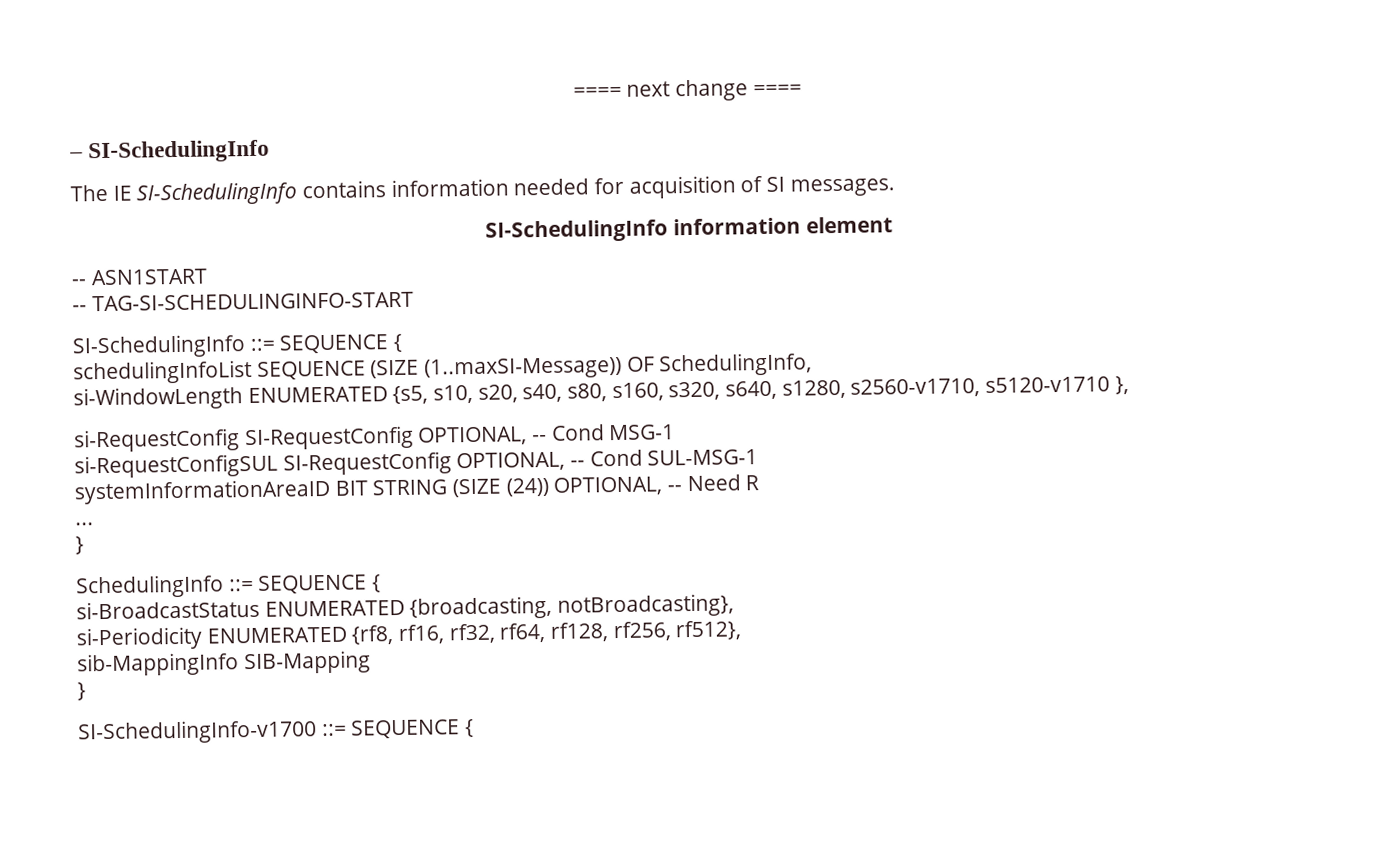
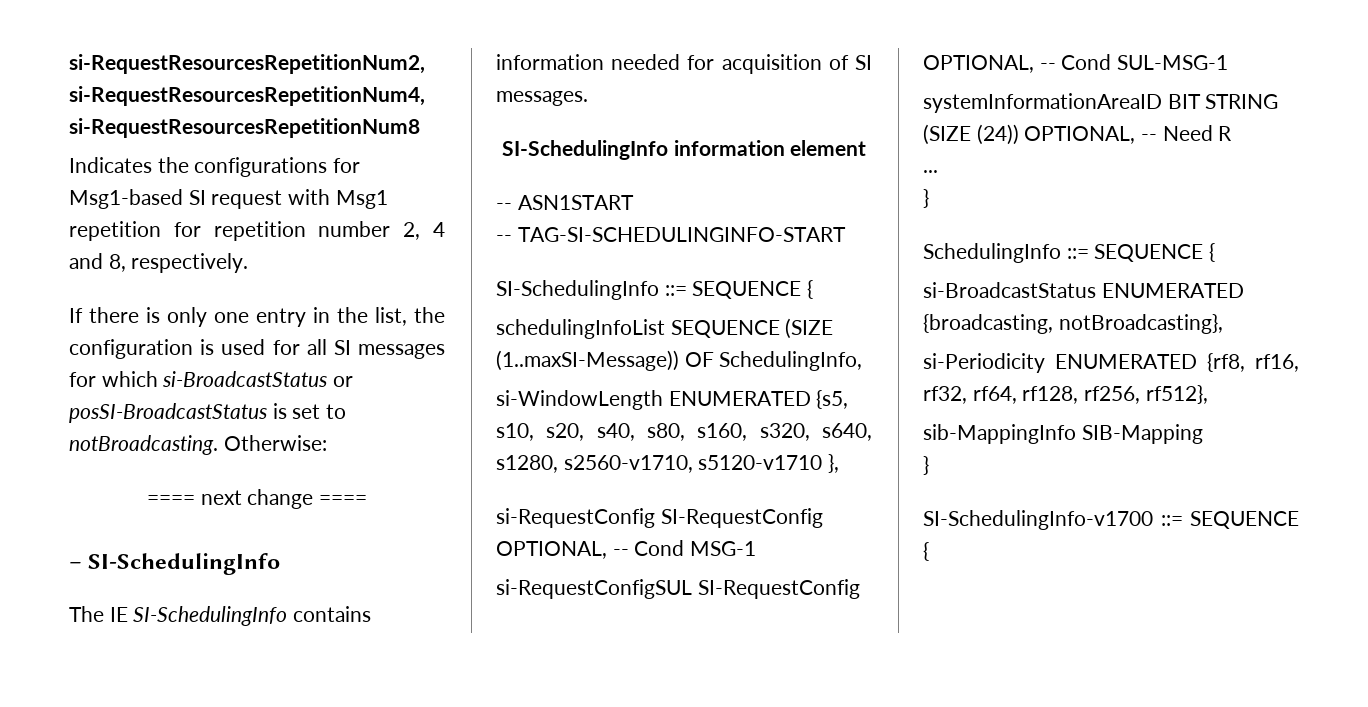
+ si-RequestResourcesRepetitionNum2, si-RequestResourcesRepetitionNum4, si-RequestResourcesRepetitionNum8
+ Indicates the configurations for Msg1-based SI request with Msg1 repetition for repetition number 2, 4 and 8, respectively.
+ If there is only one entry in the list, the configuration is used for all SI messages for which si-BroadcastStatus or posSI-BroadcastStatus is set to notBroadcasting. Otherwise:

